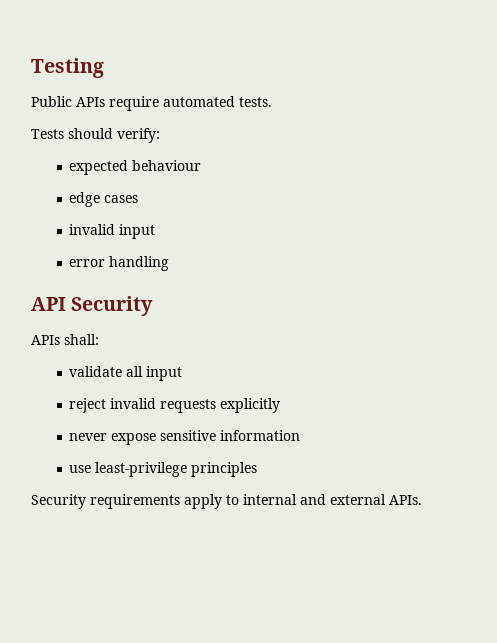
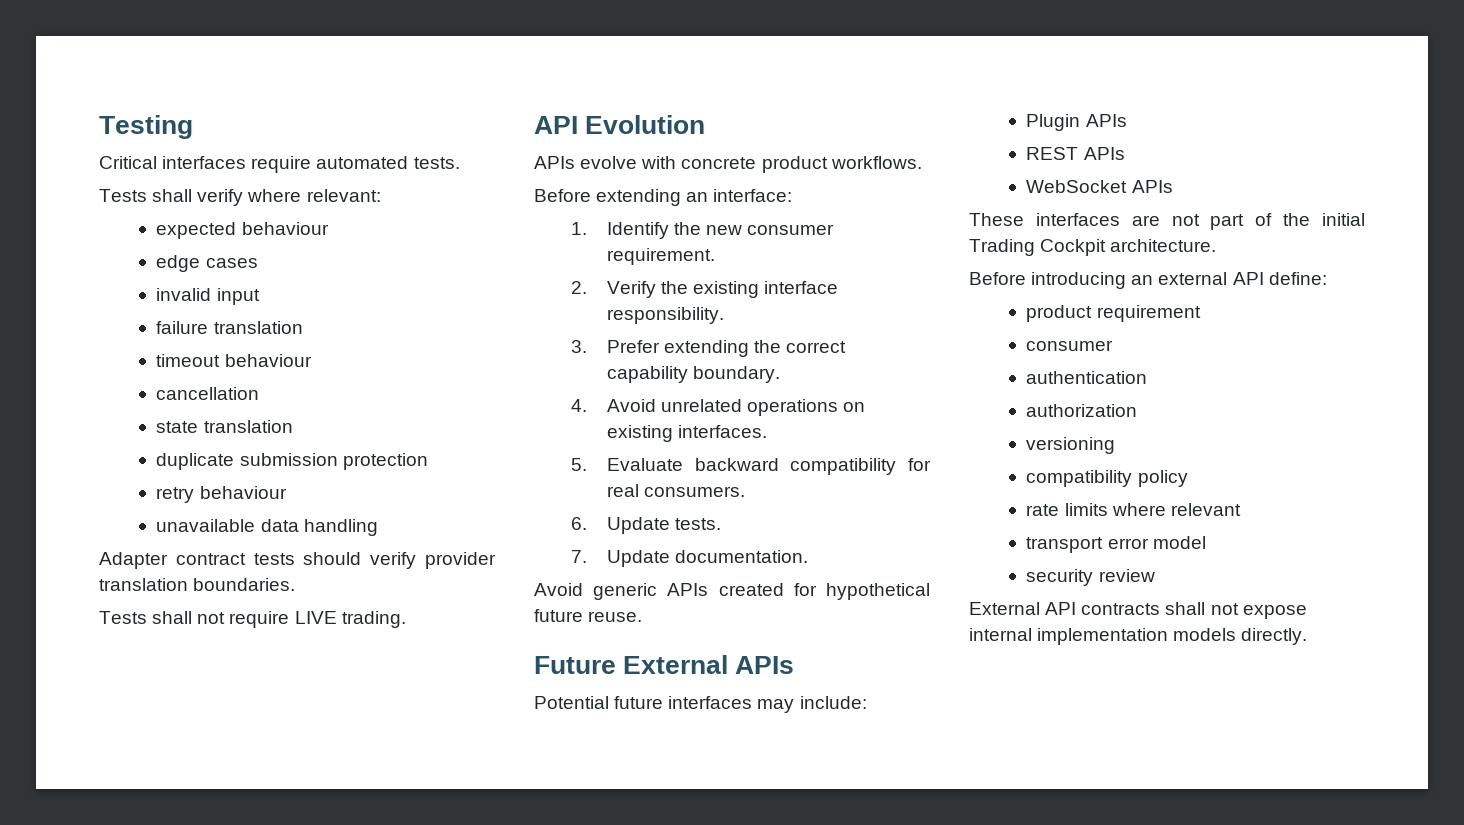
- Public APIs require automated tests.
+ Critical interfaces require automated tests.
- Tests should verify:
+ Tests shall verify where relevant:
- error handling
- API Security
- APIs shall:
- validate all input
- reject invalid requests explicitly
- never expose sensitive information
- use least-privilege principles
- Security requirements apply to internal and external APIs.
+ failure translation
+ timeout behaviour
+ cancellation
+ state translation
+ duplicate submission protection
+ retry behaviour
+ unavailable data handling
+ Adapter contract tests should verify provider translation boundaries.
+ Tests shall not require LIVE trading.
+ API Evolution
+ APIs evolve with concrete product workflows.
+ Before extending an interface:
+ 1. Identify the new consumer requirement.
+ 2. Verify the existing interface responsibility.
+ 3. Prefer extending the correct capability boundary.
+ 4. Avoid unrelated operations on existing interfaces.
+ 5. Evaluate backward compatibility for real consumers.
+ 6. Update tests.
+ 7. Update documentation.
+ Avoid generic APIs created for hypothetical future reuse.
+ Future External APIs
+ Potential future interfaces may include:
+ Plugin APIs
+ REST APIs
+ WebSocket APIs
+ These interfaces are not part of the initial Trading Cockpit architecture.
+ Before introducing an external API define:
+ product requirement
+ consumer
+ authentication
+ authorization
+ versioning
+ compatibility policy
+ rate limits where relevant
+ transport error model
+ security review
+ External API contracts shall not expose internal implementation models directly.

